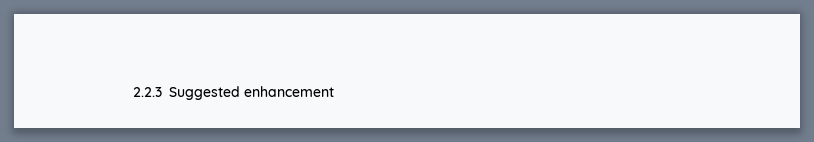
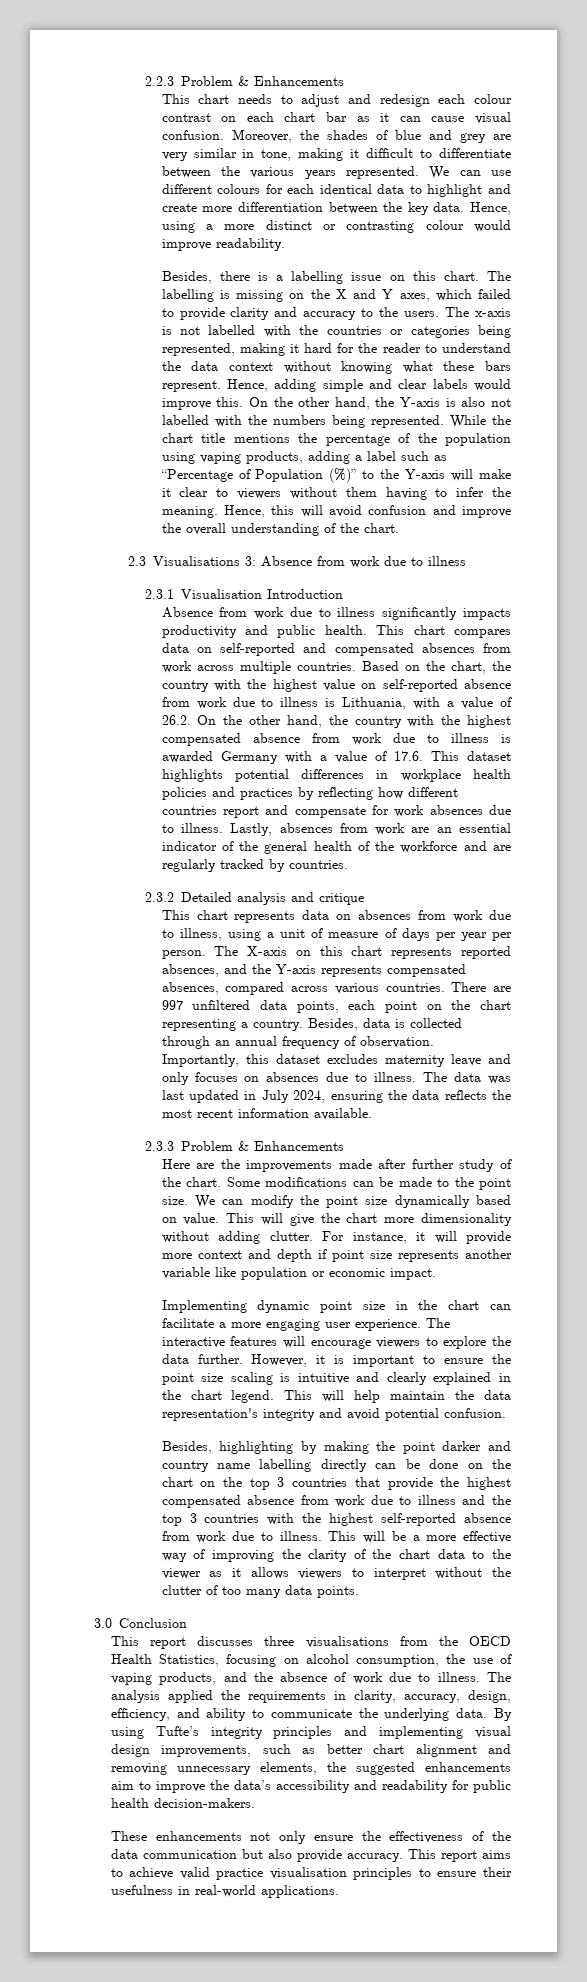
- 2.2.3 Suggested enhancement
+ 2.2.3 Problem & Enhancements
+ This chart needs to adjust and redesign each colour contrast on each chart bar as it can cause visual confusion. Moreover, the shades of blue and grey are very similar in tone, making it difficult to differentiate between the various years represented. We can use different colours for each identical data to highlight and create more differentiation between the key data. Hence, using a more distinct or contrasting colour would improve readability.
+ Besides, there is a labelling issue on this chart. The labelling is missing on the X and Y axes, which failed to provide clarity and accuracy to the users. The x-axis is not labelled with the countries or categories being represented, making it hard for the reader to understand the data context without knowing what these bars represent. Hence, adding simple and clear labels would improve this. On the other hand, the Y-axis is also not labelled with the numbers being represented. While the chart title mentions the percentage of the population using vaping products, adding a label such as “Percentage of Population (%)” to the Y-axis will make it clear to viewers without them having to infer the meaning. Hence, this will avoid confusion and improve the overall understanding of the chart.
+ 2.3 Visualisations 3: Absence from work due to illness
+ 2.3.1 Visualisation Introduction
+ Absence from work due to illness significantly impacts productivity and public health. This chart compares data on self-reported and compensated absences from work across multiple countries. Based on the chart, the country with the highest value on self-reported absence from work due to illness is Lithuania, with a value of 26.2. On the other hand, the country with the highest compensated absence from work due to illness is awarded Germany with a value of 17.6. This dataset highlights potential differences in workplace health policies and practices by reflecting how different countries report and compensate for work absences due to illness. Lastly, absences from work are an essential indicator of the general health of the workforce and are regularly tracked by countries.
+ 2.3.2 Detailed analysis and critique
+ This chart represents data on absences from work due to illness, using a unit of measure of days per year per person. The X-axis on this chart represents reported absences, and the Y-axis represents compensated absences, compared across various countries. There are 997 unfiltered data points, each point on the chart representing a country. Besides, data is collected through an annual frequency of observation. Importantly, this dataset excludes maternity leave and only focuses on absences due to illness. The data was last updated in July 2024, ensuring the data reflects the most recent information available.
+ 2.3.3 Problem & Enhancements
+ Here are the improvements made after further study of the chart. Some modifications can be made to the point size. We can modify the point size dynamically based on value. This will give the chart more dimensionality without adding clutter. For instance, it will provide more context and depth if point size represents another variable like population or economic impact.
+ Implementing dynamic point size in the chart can facilitate a more engaging user experience. The interactive features will encourage viewers to explore the data further. However, it is important to ensure the point size scaling is intuitive and clearly explained in the chart legend. This will help maintain the data representation's integrity and avoid potential confusion.
+ Besides, highlighting by making the point darker and country name labelling directly can be done on the chart on the top 3 countries that provide the highest compensated absence from work due to illness and the top 3 countries with the highest self-reported absence from work due to illness. This will be a more effective way of improving the clarity of the chart data to the viewer as it allows viewers to interpret without the clutter of too many data points.
+ 3.0 Conclusion
+ This report discusses three visualisations from the OECD Health Statistics, focusing on alcohol consumption, the use of vaping products, and the absence of work due to illness. The analysis applied the requirements in clarity, accuracy, design, efficiency, and ability to communicate the underlying data. By using Tufte’s integrity principles and implementing visual design improvements, such as better chart alignment and removing unnecessary elements, the suggested enhancements aim to improve the data’s accessibility and readability for public health decision-makers.
+ These enhancements not only ensure the effectiveness of the data communication but also provide accuracy. This report aims to achieve valid practice visualisation principles to ensure their usefulness in real-world applications.

